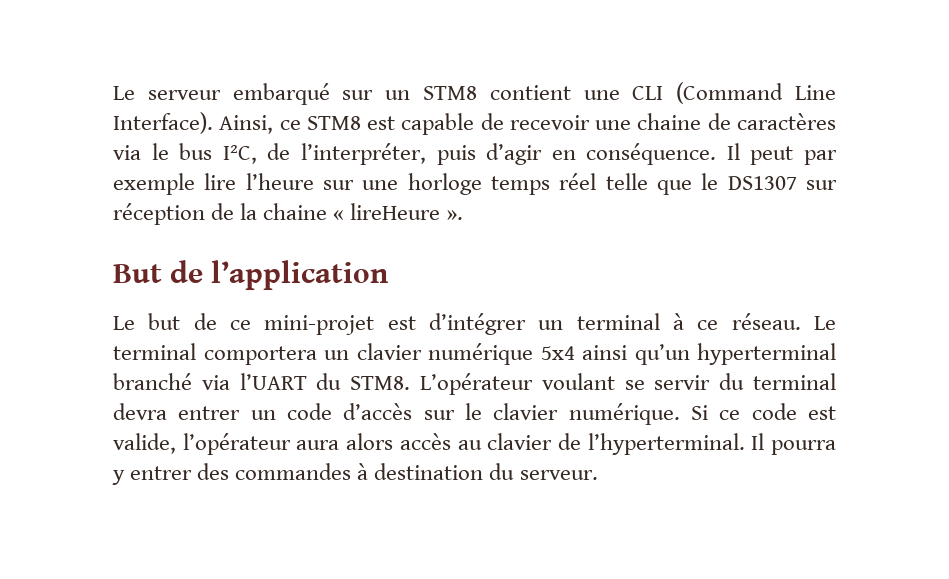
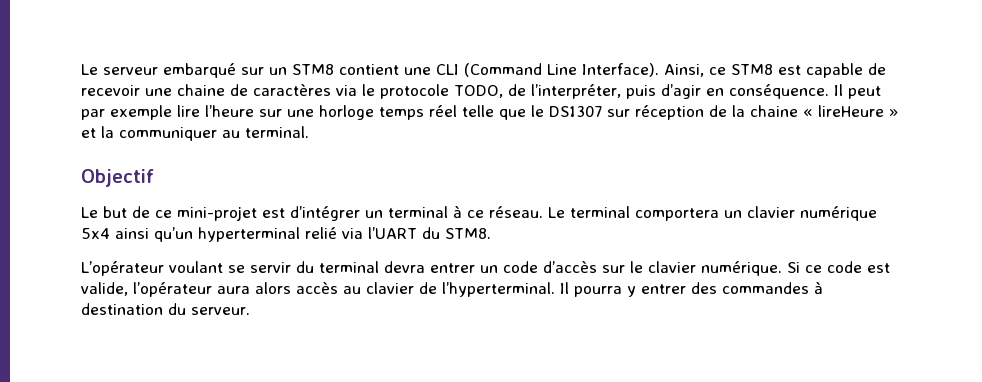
- Ainsi, ce STM8 est capable de recevoir une chaine de caractères via le bus I²C, de l’interpréter, puis d’agir en conséquence.
+ Ainsi, ce STM8 est capable de recevoir une chaine de caractères via le protocole TODO, de l’interpréter, puis d’agir en conséquence.
- Il peut par exemple lire l’heure sur une horloge temps réel telle que le DS1307 sur réception de la chaine « lireHeure ».
- But de l’application
+ Il peut par exemple lire l’heure sur une horloge temps réel telle que le DS1307 sur réception de la chaine « lireHeure » et la communiquer au terminal.
+ Objectif
- Le terminal comportera un clavier numérique 5x4 ainsi qu’un hyperterminal branché via l’UART du STM8. L’opérateur voulant se servir du terminal devra entrer un code d’accès sur le clavier numérique.
+ Le terminal comportera un clavier numérique 5x4 ainsi qu’un hyperterminal relié via l’UART du STM8.
+ L’opérateur voulant se servir du terminal devra entrer un code d’accès sur le clavier numérique.

